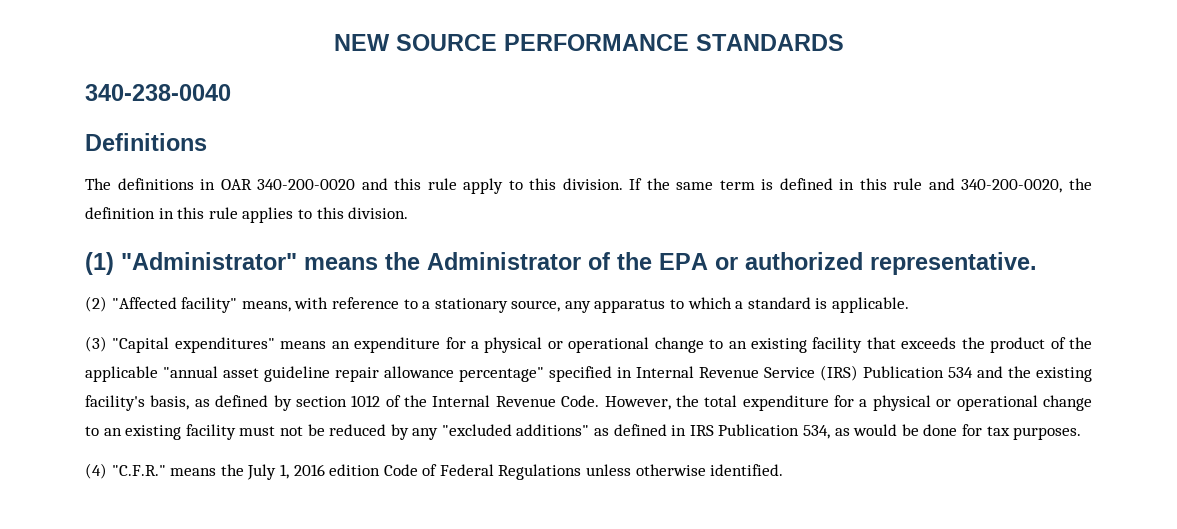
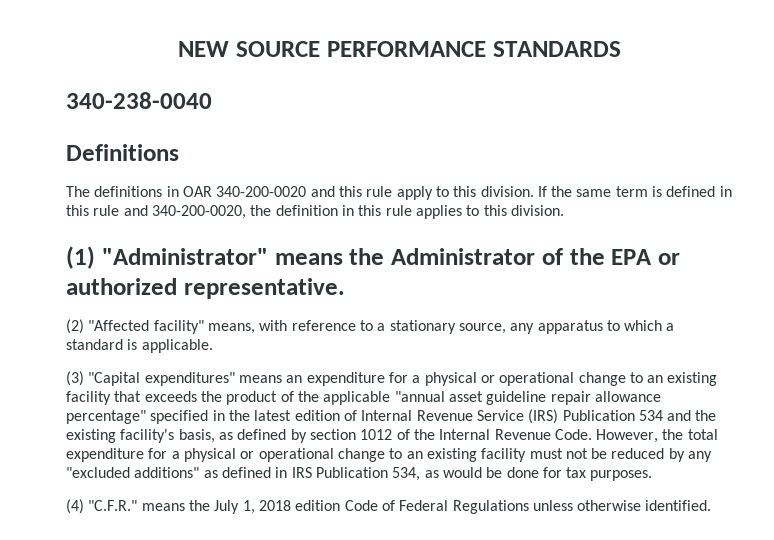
- (3) "Capital expenditures" means an expenditure for a physical or operational change to an existing facility that exceeds the product of the applicable "annual asset guideline repair allowance percentage" specified in Internal Revenue Service (IRS) Publication 534 and the existing facility's basis, as defined by section 1012 of the Internal Revenue Code.
+ (3) "Capital expenditures" means an expenditure for a physical or operational change to an existing facility that exceeds the product of the applicable "annual asset guideline repair allowance percentage" specified in the latest edition of Internal Revenue Service (IRS) Publication 534 and the existing facility's basis, as defined by section 1012 of the Internal Revenue Code.
- (4) "C.F.R." means the July 1, 2016 edition Code of Federal Regulations unless otherwise identified.
+ (4) "C.F.R." means the July 1, 2018 edition Code of Federal Regulations unless otherwise identified.

